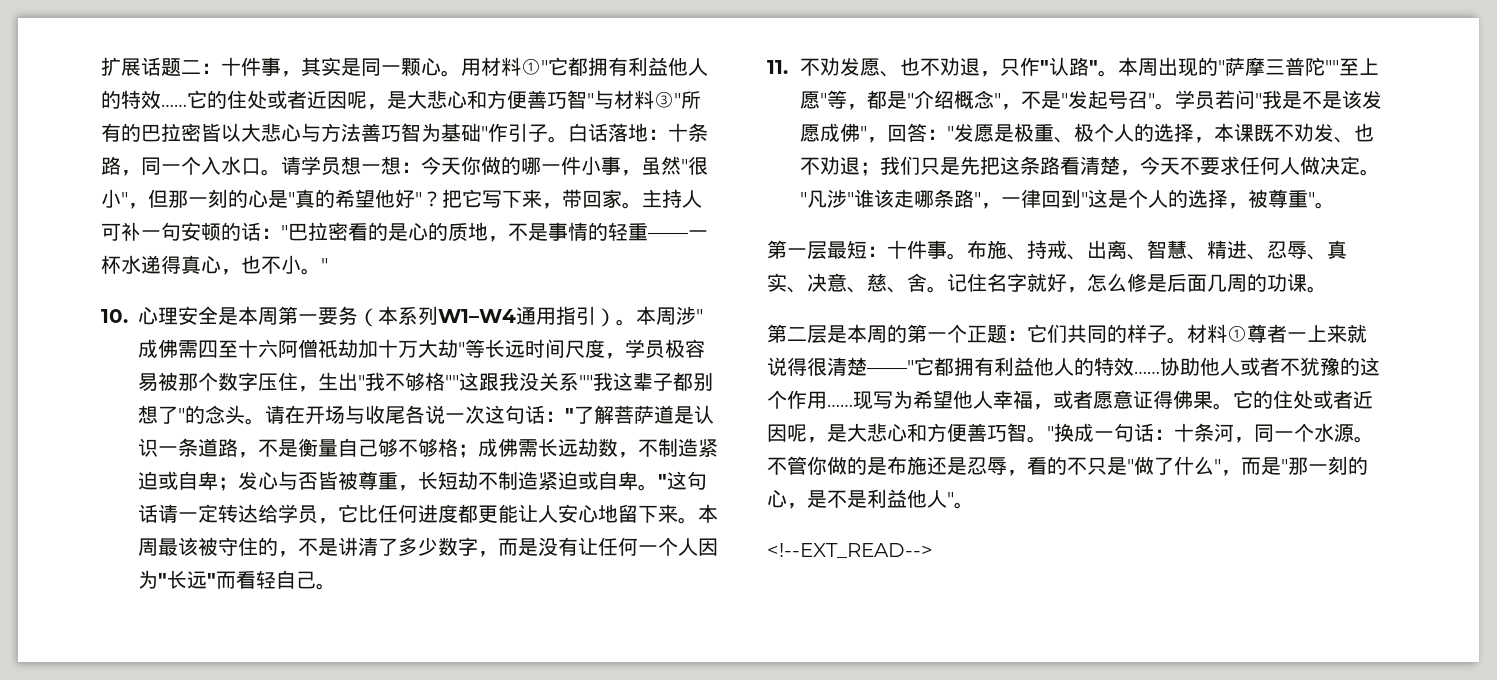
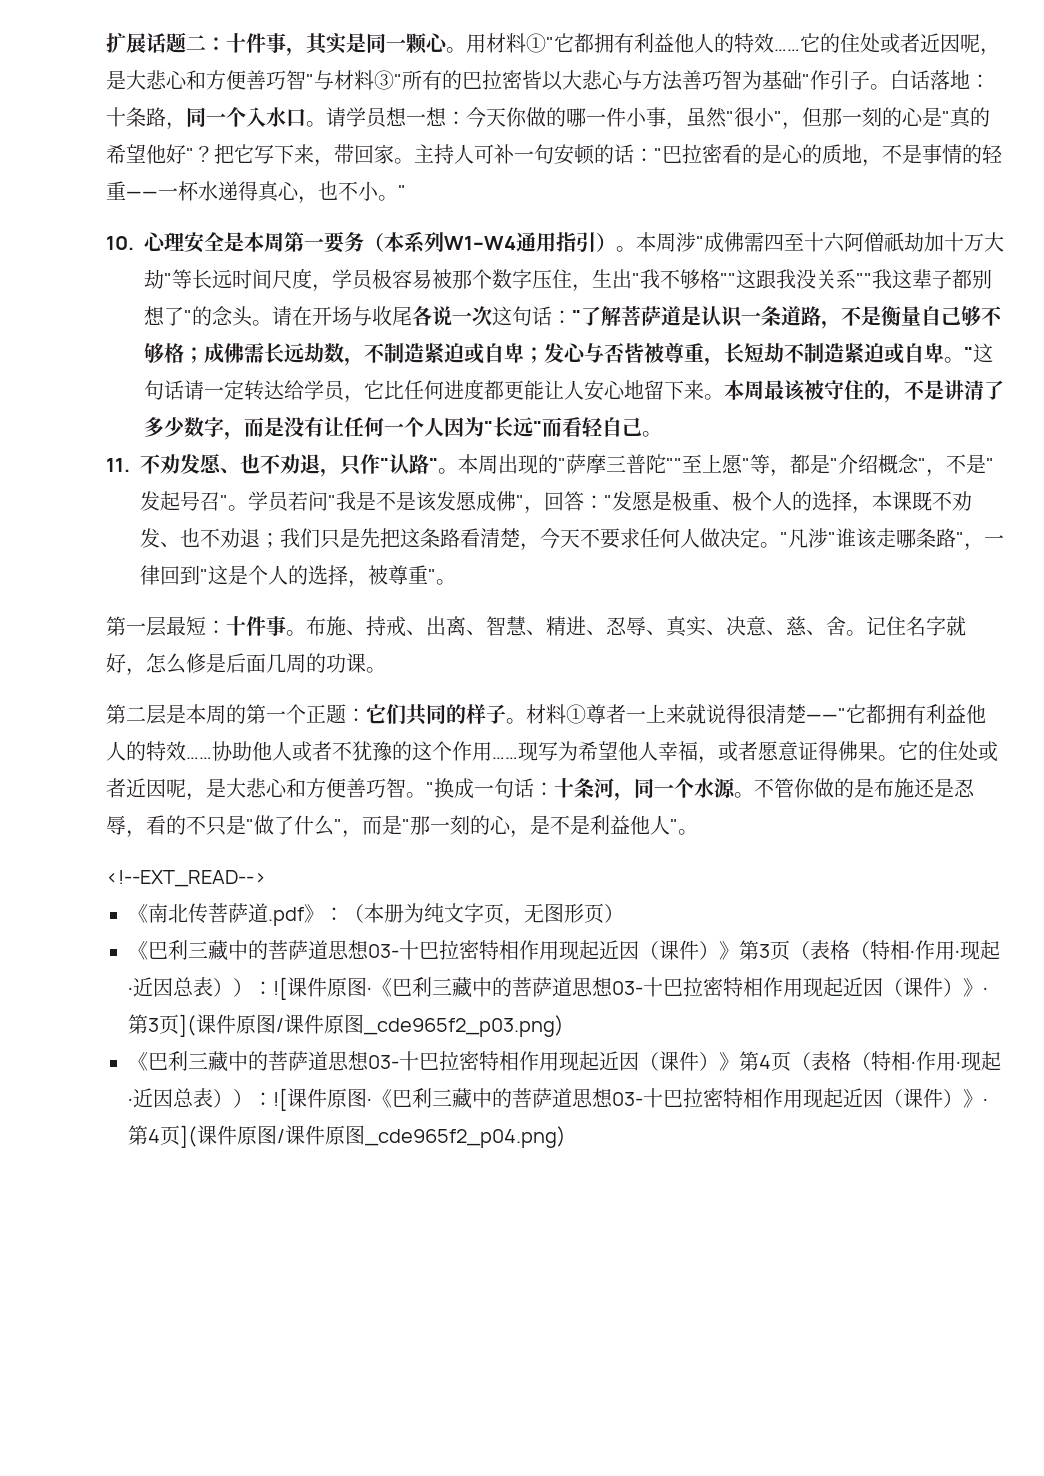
+ 《南北传菩萨道.pdf》：（本册为纯文字页，无图形页）
+ 《巴利三藏中的菩萨道思想03-十巴拉密特相作用现起近因（课件）》第3页（表格（特相·作用·现起·近因总表））：![课件原图·《巴利三藏中的菩萨道思想03-十巴拉密特相作用现起近因（课件）》·第3页](课件原图/课件原图_cde965f2_p03.png)
+ 《巴利三藏中的菩萨道思想03-十巴拉密特相作用现起近因（课件）》第4页（表格（特相·作用·现起·近因总表））：![课件原图·《巴利三藏中的菩萨道思想03-十巴拉密特相作用现起近因（课件）》·第4页](课件原图/课件原图_cde965f2_p04.png)

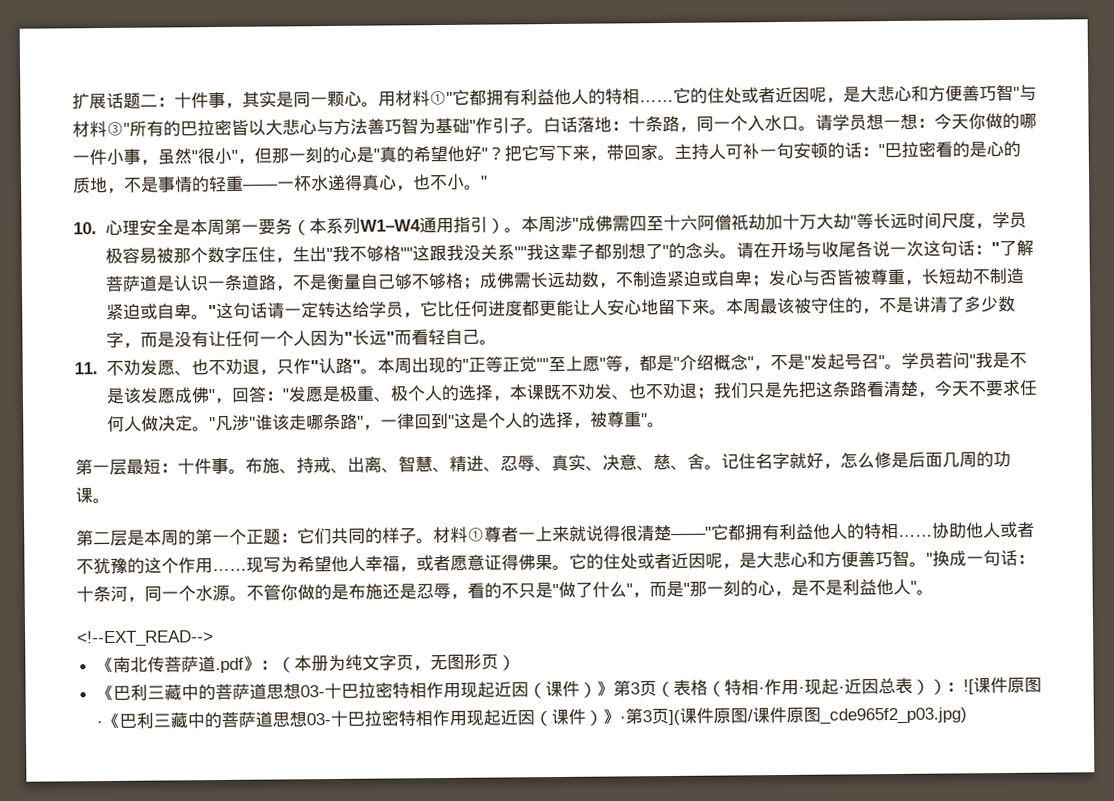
- 用材料①"它都拥有利益他人的特效……
+ 用材料①"它都拥有利益他人的特相……
- 本周出现的"萨摩三普陀""至上愿"等，都是"介绍概念"，不是"发起号召"。
+ 本周出现的"正等正觉""至上愿"等，都是"介绍概念"，不是"发起号召"。
- 材料①尊者一上来就说得很清楚——"它都拥有利益他人的特效……
+ 材料①尊者一上来就说得很清楚——"它都拥有利益他人的特相……
- 《巴利三藏中的菩萨道思想03-十巴拉密特相作用现起近因（课件）》第3页（表格（特相·作用·现起·近因总表））：![课件原图·《巴利三藏中的菩萨道思想03-十巴拉密特相作用现起近因（课件）》·第3页](课件原图/课件原图_cde965f2_p03.png)
- 《巴利三藏中的菩萨道思想03-十巴拉密特相作用现起近因（课件）》第4页（表格（特相·作用·现起·近因总表））：![课件原图·《巴利三藏中的菩萨道思想03-十巴拉密特相作用现起近因（课件）》·第4页](课件原图/课件原图_cde965f2_p04.png)
+ 《巴利三藏中的菩萨道思想03-十巴拉密特相作用现起近因（课件）》第3页（表格（特相·作用·现起·近因总表））：![课件原图·《巴利三藏中的菩萨道思想03-十巴拉密特相作用现起近因（课件）》·第3页](课件原图/课件原图_cde965f2_p03.jpg)

